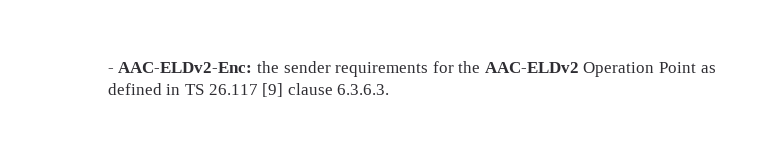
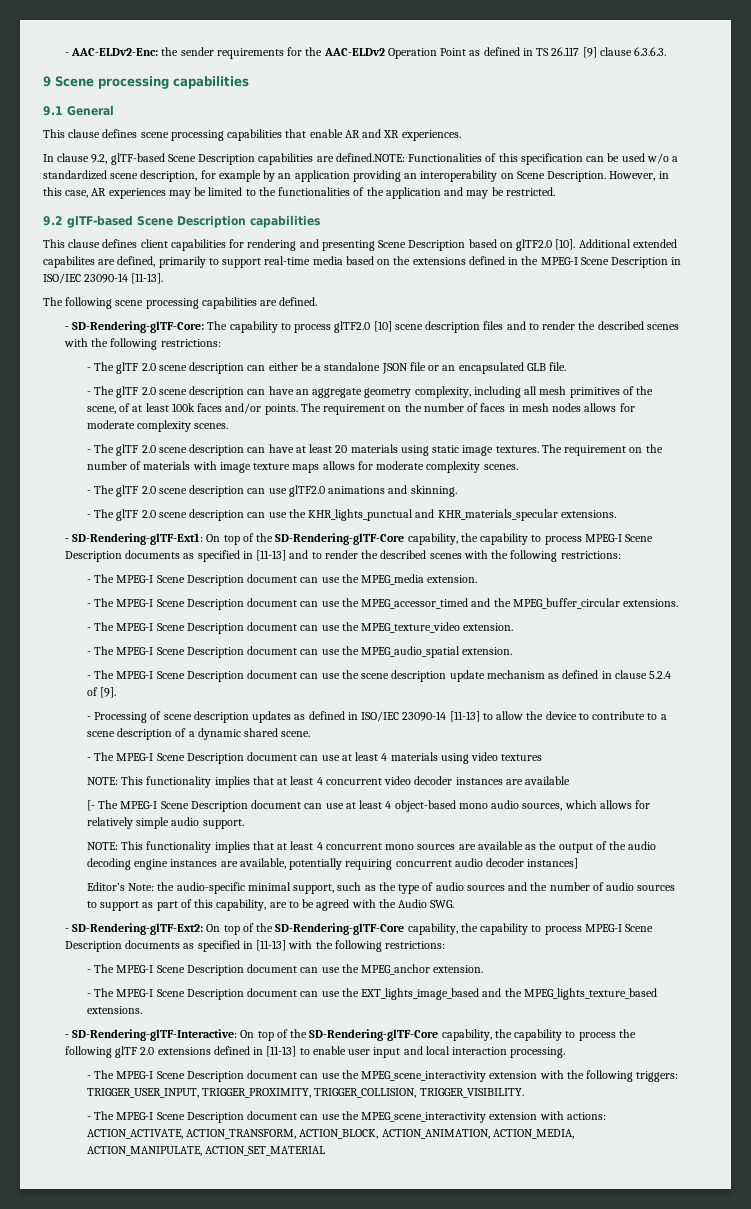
+ 9 Scene processing capabilities
+ 9.1 General
+ This clause defines scene processing capabilities that enable AR and XR experiences.
+ In clause 9.2, glTF-based Scene Description capabilities are defined.NOTE: Functionalities of this specification can be used w/o a standardized scene description, for example by an application providing an interoperability on Scene Description. However, in this case, AR experiences may be limited to the functionalities of the application and may be restricted.
+ 9.2 glTF-based Scene Description capabilities
+ This clause defines client capabilities for rendering and presenting Scene Description based on glTF2.0 [10]. Additional extended capabilites are defined, primarily to support real-time media based on the extensions defined in the MPEG-I Scene Description in ISO/IEC 23090-14 [11-13].
+ The following scene processing capabilities are defined.
+ - SD-Rendering-glTF-Core: The capability to process glTF2.0 [10] scene description files and to render the described scenes with the following restrictions:
+ - The glTF 2.0 scene description can either be a standalone JSON file or an encapsulated GLB file.
+ - The glTF 2.0 scene description can have an aggregate geometry complexity, including all mesh primitives of the scene, of at least 100k faces and/or points. The requirement on the number of faces in mesh nodes allows for moderate complexity scenes.
+ - The glTF 2.0 scene description can have at least 20 materials using static image textures. The requirement on the number of materials with image texture maps allows for moderate complexity scenes.
+ - The glTF 2.0 scene description can use glTF2.0 animations and skinning.
+ - The glTF 2.0 scene description can use the KHR_lights_punctual and KHR_materials_specular extensions.
+ - SD-Rendering-glTF-Ext1: On top of the SD-Rendering-glTF-Core capability, the capability to process MPEG-I Scene Description documents as specified in [11-13] and to render the described scenes with the following restrictions:
+ - The MPEG-I Scene Description document can use the MPEG_media extension.
+ - The MPEG-I Scene Description document can use the MPEG_accessor_timed and the MPEG_buffer_circular extensions.
+ - The MPEG-I Scene Description document can use the MPEG_texture_video extension.
+ - The MPEG-I Scene Description document can use the MPEG_audio_spatial extension.
+ - The MPEG-I Scene Description document can use the scene description update mechanism as defined in clause 5.2.4 of [9].
+ - Processing of scene description updates as defined in ISO/IEC 23090-14 [11-13] to allow the device to contribute to a scene description of a dynamic shared scene.
+ - The MPEG-I Scene Description document can use at least 4 materials using video textures
+ NOTE: This functionality implies that at least 4 concurrent video decoder instances are available
+ [- The MPEG-I Scene Description document can use at least 4 object-based mono audio sources, which allows for relatively simple audio support.
+ NOTE: This functionality implies that at least 4 concurrent mono sources are available as the output of the audio decoding engine instances are available, potentially requiring concurrent audio decoder instances]
+ Editor’s Note: the audio-specific minimal support, such as the type of audio sources and the number of audio sources to support as part of this capability, are to be agreed with the Audio SWG.
+ - SD-Rendering-glTF-Ext2: On top of the SD-Rendering-glTF-Core capability, the capability to process MPEG-I Scene Description documents as specified in [11-13] with the following restrictions:
+ - The MPEG-I Scene Description document can use the MPEG_anchor extension.
+ - The MPEG-I Scene Description document can use the EXT_lights_image_based and the MPEG_lights_texture_based extensions.
+ - SD-Rendering-glTF-Interactive: On top of the SD-Rendering-glTF-Core capability, the capability to process the following glTF 2.0 extensions defined in [11-13] to enable user input and local interaction processing.
+ - The MPEG-I Scene Description document can use the MPEG_scene_interactivity extension with the following triggers: TRIGGER_USER_INPUT, TRIGGER_PROXIMITY, TRIGGER_COLLISION, TRIGGER_VISIBILITY.
+ - The MPEG-I Scene Description document can use the MPEG_scene_interactivity extension with actions: ACTION_ACTIVATE, ACTION_TRANSFORM, ACTION_BLOCK, ACTION_ANIMATION, ACTION_MEDIA, ACTION_MANIPULATE, ACTION_SET_MATERIAL

